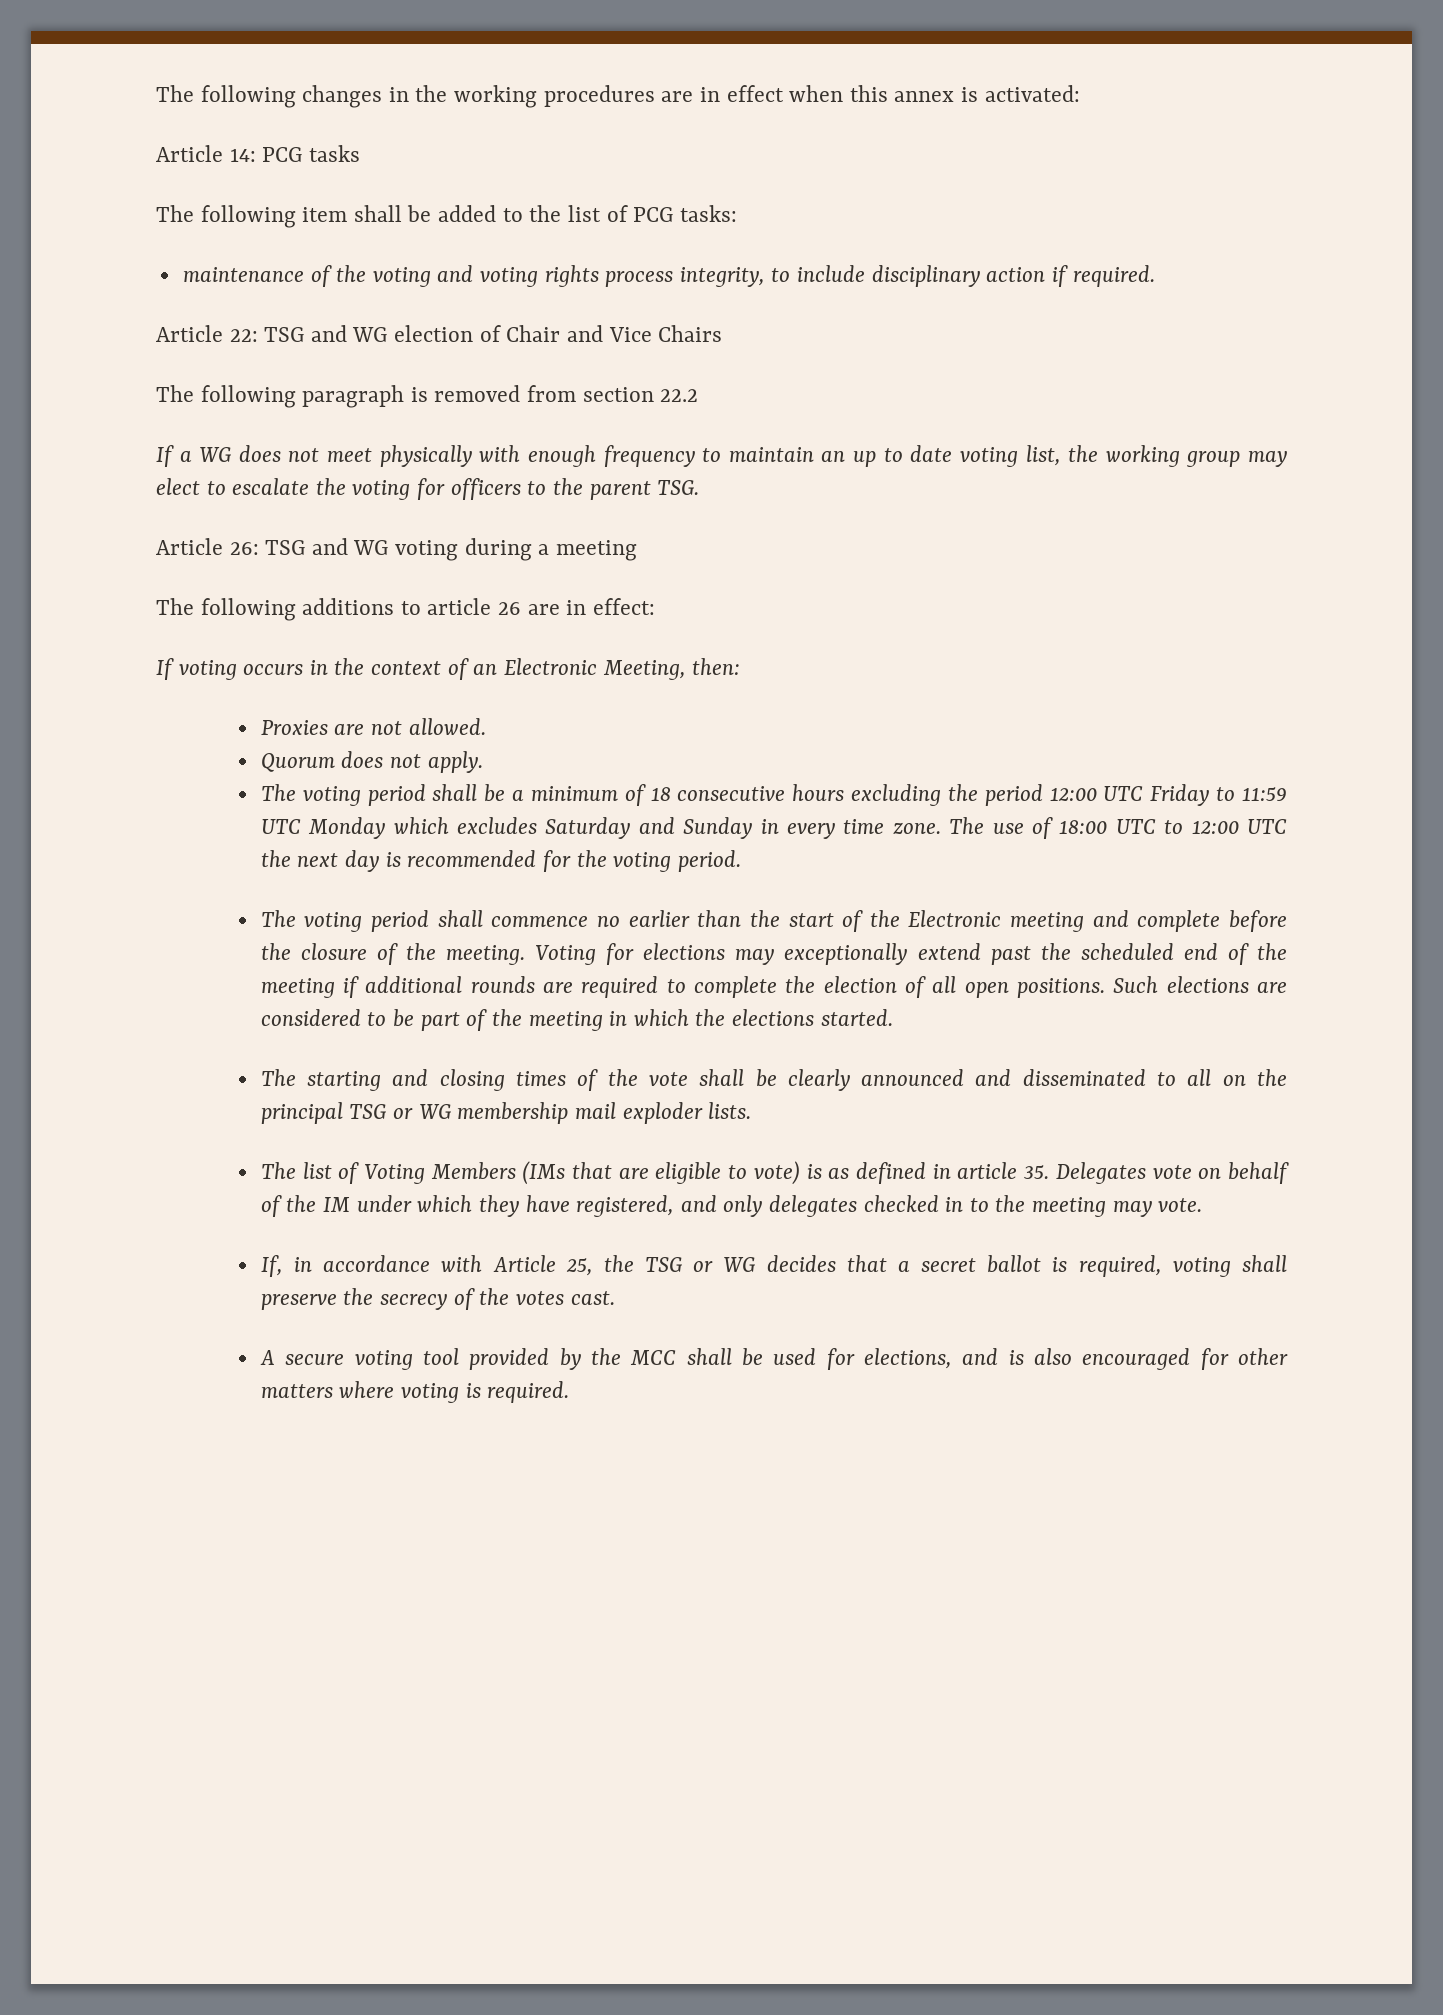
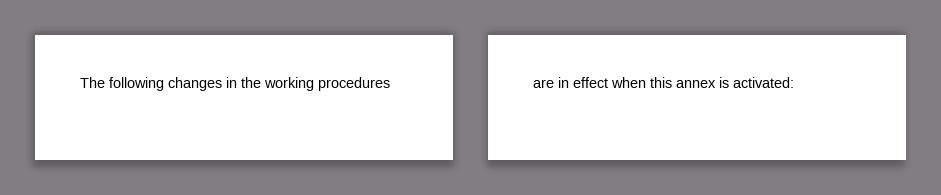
- Article 14: PCG tasks
- The following item shall be added to the list of PCG tasks:
- maintenance of the voting and voting rights process integrity, to include disciplinary action if required.
- Article 22: TSG and WG election of Chair and Vice Chairs
- The following paragraph is removed from section 22.2
- If a WG does not meet physically with enough frequency to maintain an up to date voting list, the working group may elect to escalate the voting for officers to the parent TSG.
- Article 26: TSG and WG voting during a meeting
- The following additions to article 26 are in effect:
- If voting occurs in the context of an Electronic Meeting, then:
- Proxies are not allowed.
- Quorum does not apply.
- The voting period shall be a minimum of 18 consecutive hours excluding the period 12:00 UTC Friday to 11:59 UTC Monday which excludes Saturday and Sunday in every time zone. The use of 18:00 UTC to 12:00 UTC the next day is recommended for the voting period.
- The voting period shall commence no earlier than the start of the Electronic meeting and complete before the closure of the meeting. Voting for elections may exceptionally extend past the scheduled end of the meeting if additional rounds are required to complete the election of all open positions. Such elections are considered to be part of the meeting in which the elections started.
- The starting and closing times of the vote shall be clearly announced and disseminated to all on the principal TSG or WG membership mail exploder lists.
- The list of Voting Members (IMs that are eligible to vote) is as defined in article 35. Delegates vote on behalf of the IM under which they have registered, and only delegates checked in to the meeting may vote.
- If, in accordance with Article 25, the TSG or WG decides that a secret ballot is required, voting shall preserve the secrecy of the votes cast.
- A secure voting tool provided by the MCC shall be used for elections, and is also encouraged for other matters where voting is required.

